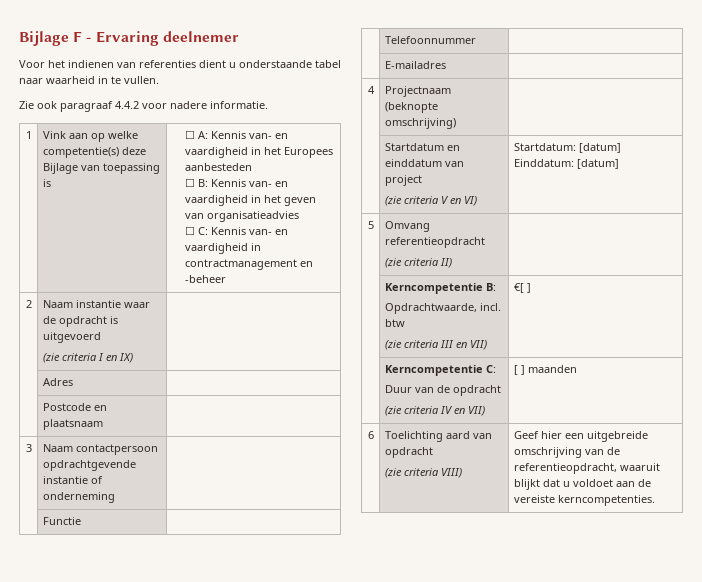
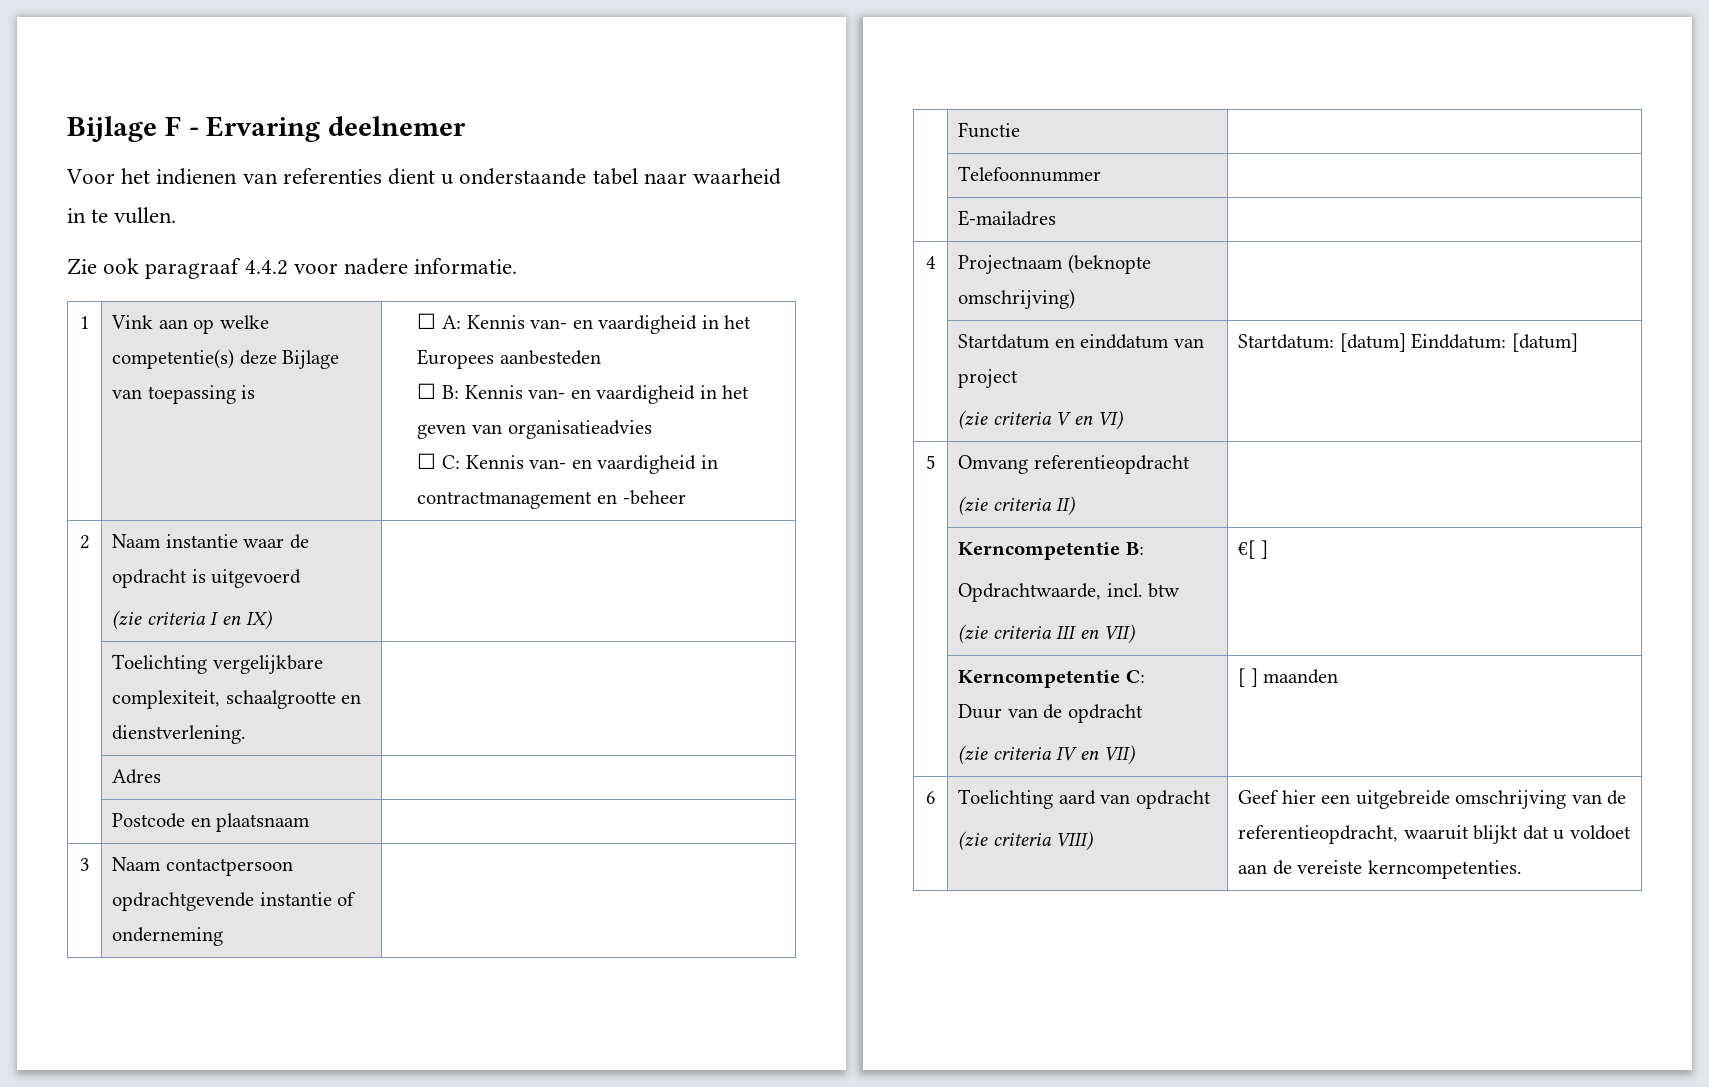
+ | Toelichting vergelijkbare complexiteit, schaalgrootte en dienstverlening. |

